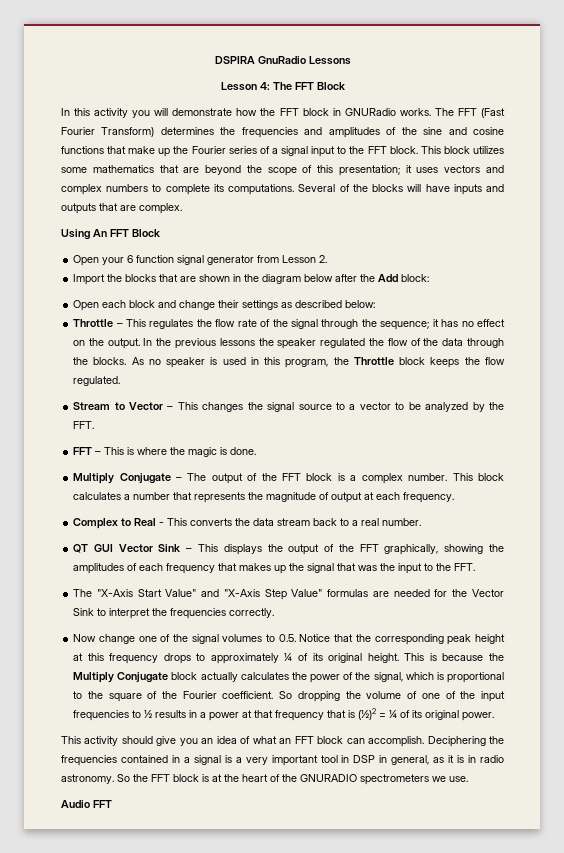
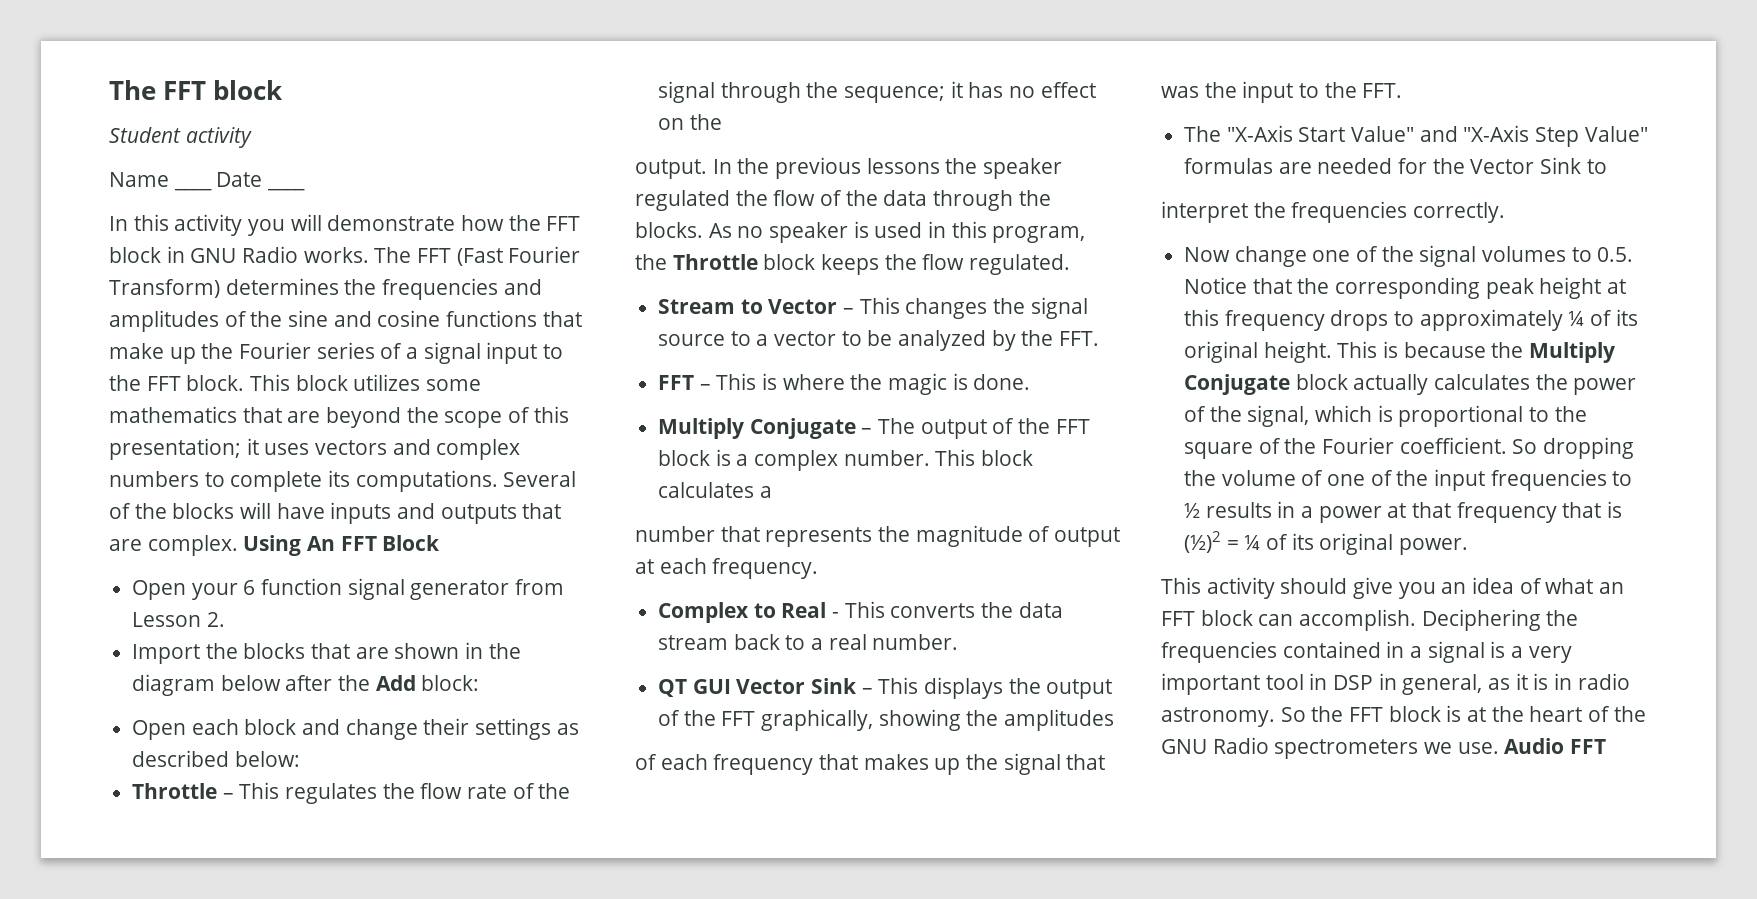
- DSPIRA GnuRadio Lessons
- Lesson 4: The FFT Block
+ The FFT block
+ Student activity
+ Name ____ Date ____
- In this activity you will demonstrate how the FFT block in GNURadio works.
+ In this activity you will demonstrate how the FFT block in GNU Radio works.
- Several of the blocks will have inputs and outputs that are complex.
- Using An FFT Block
+ Several of the blocks will have inputs and outputs that are complex. Using An FFT Block
- Throttle – This regulates the flow rate of the signal through the sequence; it has no effect on the output.
+ Throttle – This regulates the flow rate of the signal through the sequence; it has no effect on the
+ output.
- This block calculates a number that represents the magnitude of output at each frequency.
+ This block calculates a
+ number that represents the magnitude of output at each frequency.
- QT GUI Vector Sink – This displays the output of the FFT graphically, showing the amplitudes of each frequency that makes up the signal that was the input to the FFT.
+ QT GUI Vector Sink – This displays the output of the FFT graphically, showing the amplitudes
+ of each frequency that makes up the signal that was the input to the FFT.
- The "X-Axis Start Value" and "X-Axis Step Value" formulas are needed for the Vector Sink to interpret the frequencies correctly.
+ The "X-Axis Start Value" and "X-Axis Step Value" formulas are needed for the Vector Sink to
+ interpret the frequencies correctly.
- So the FFT block is at the heart of the GNURADIO spectrometers we use.
- Audio FFT
+ So the FFT block is at the heart of the GNU Radio spectrometers we use. Audio FFT

